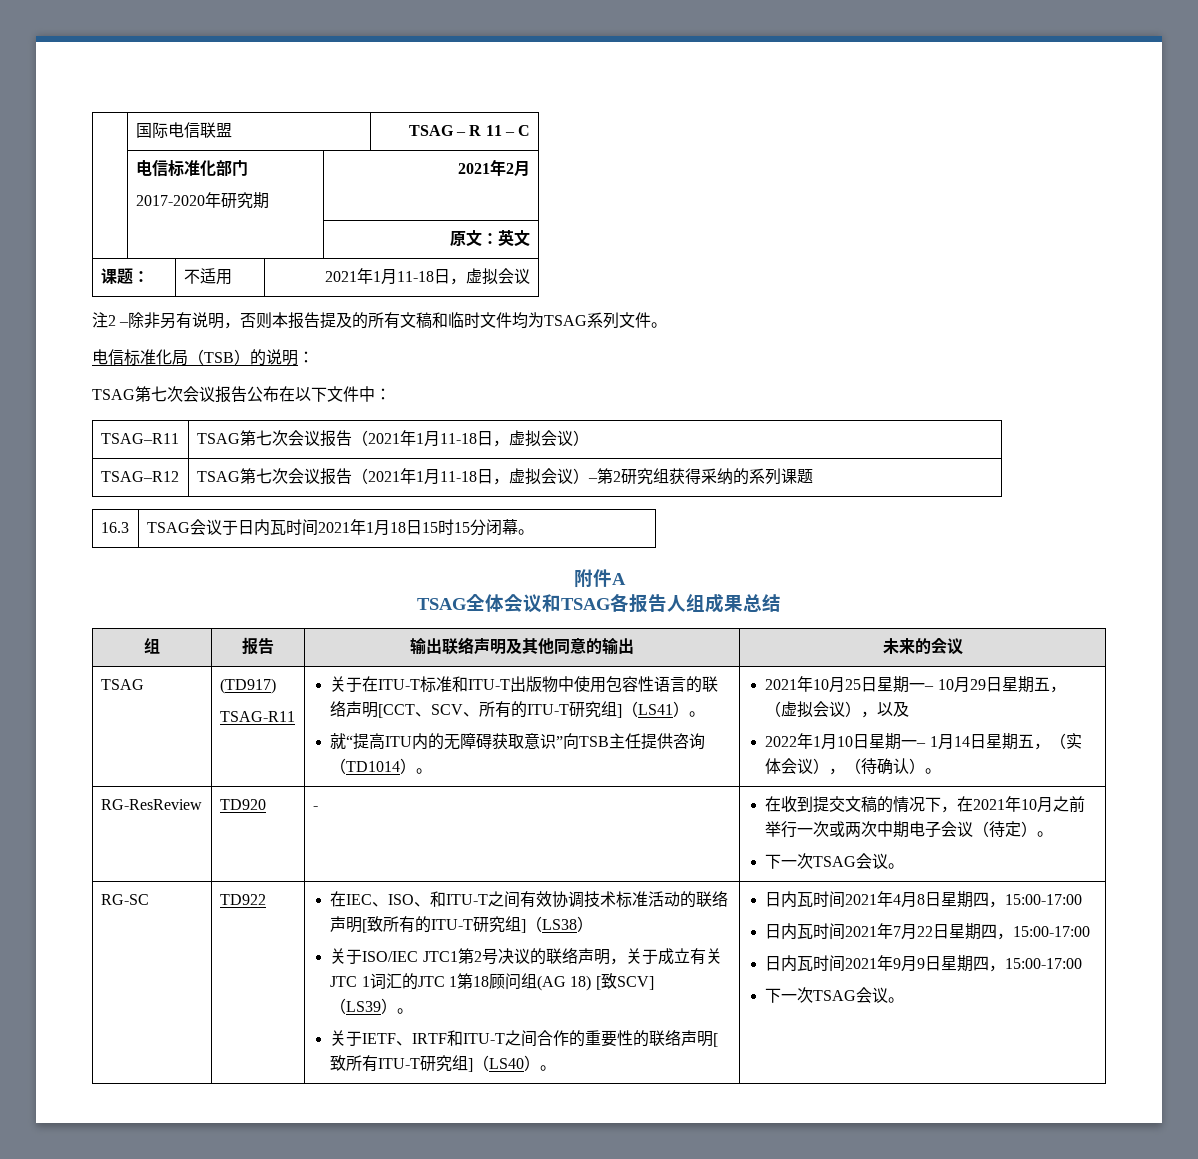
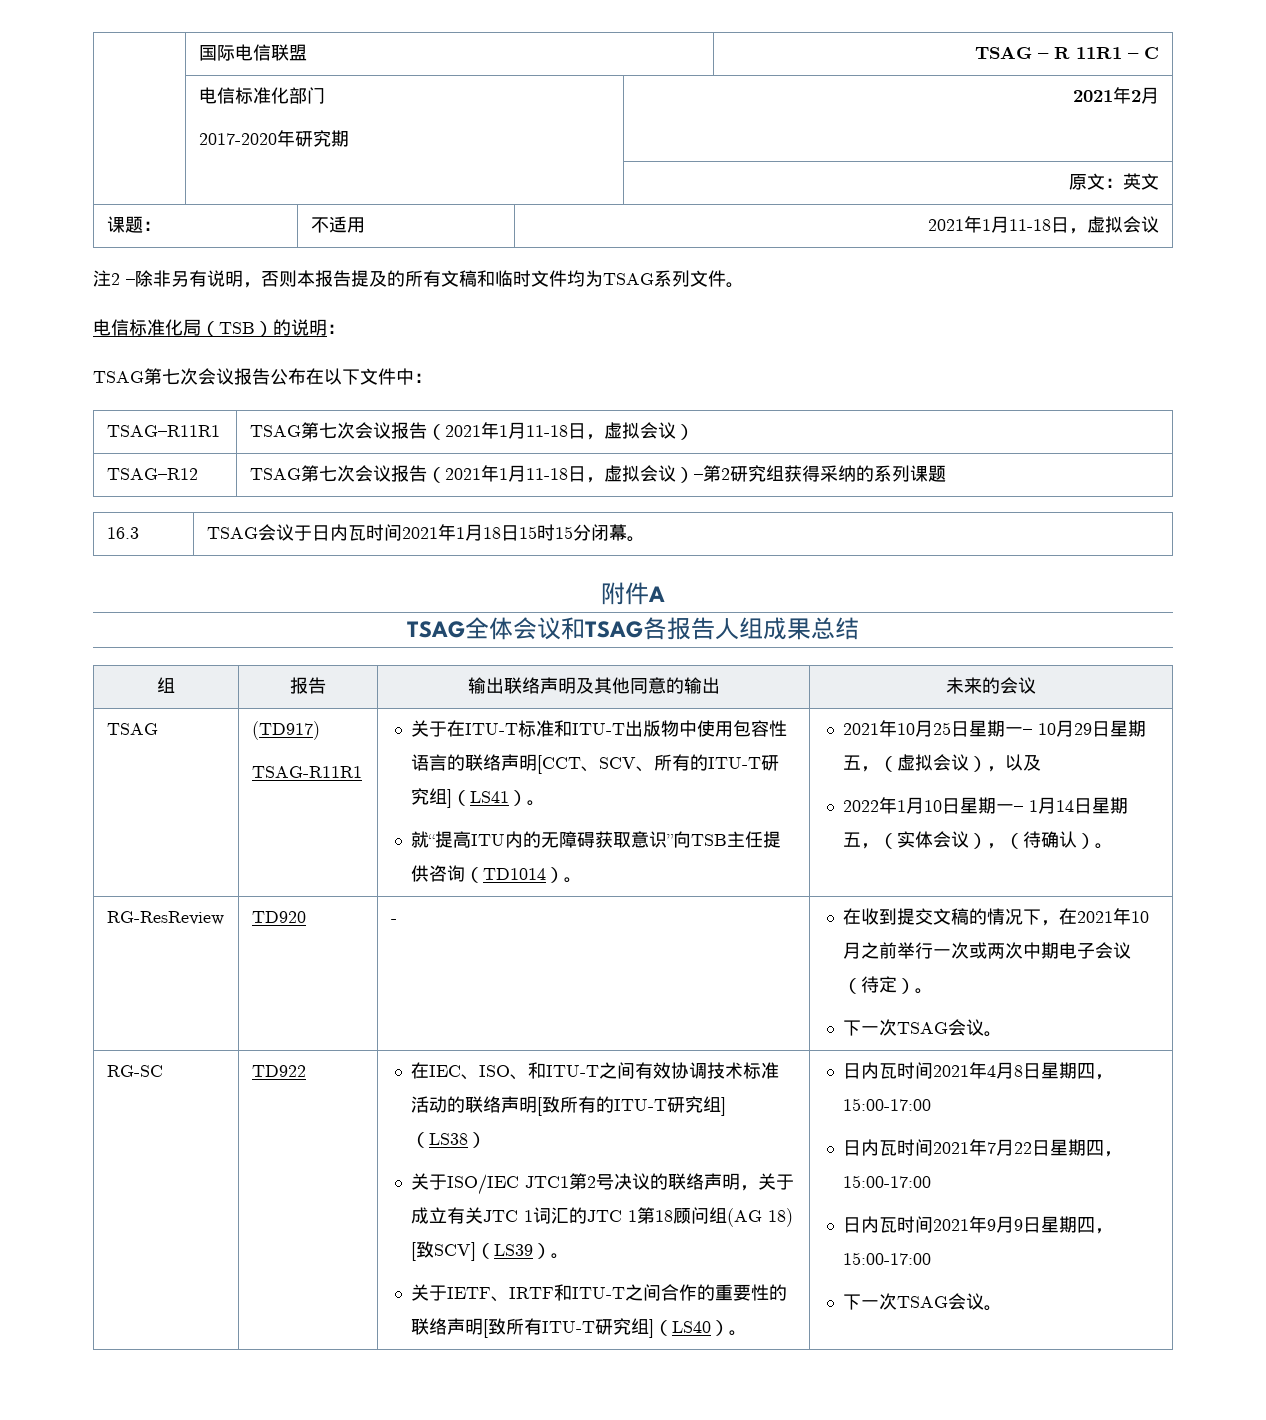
- | 国际电信联盟 | TSAG – R 11 – C
+ | 国际电信联盟 | TSAG – R 11R1 – C
- TSAG–R11 | TSAG第七次会议报告（2021年1月11-18日，虚拟会议）
+ TSAG–R11R1 | TSAG第七次会议报告（2021年1月11-18日，虚拟会议）
  (TD917)
- TSAG-R11
+ TSAG-R11R1

